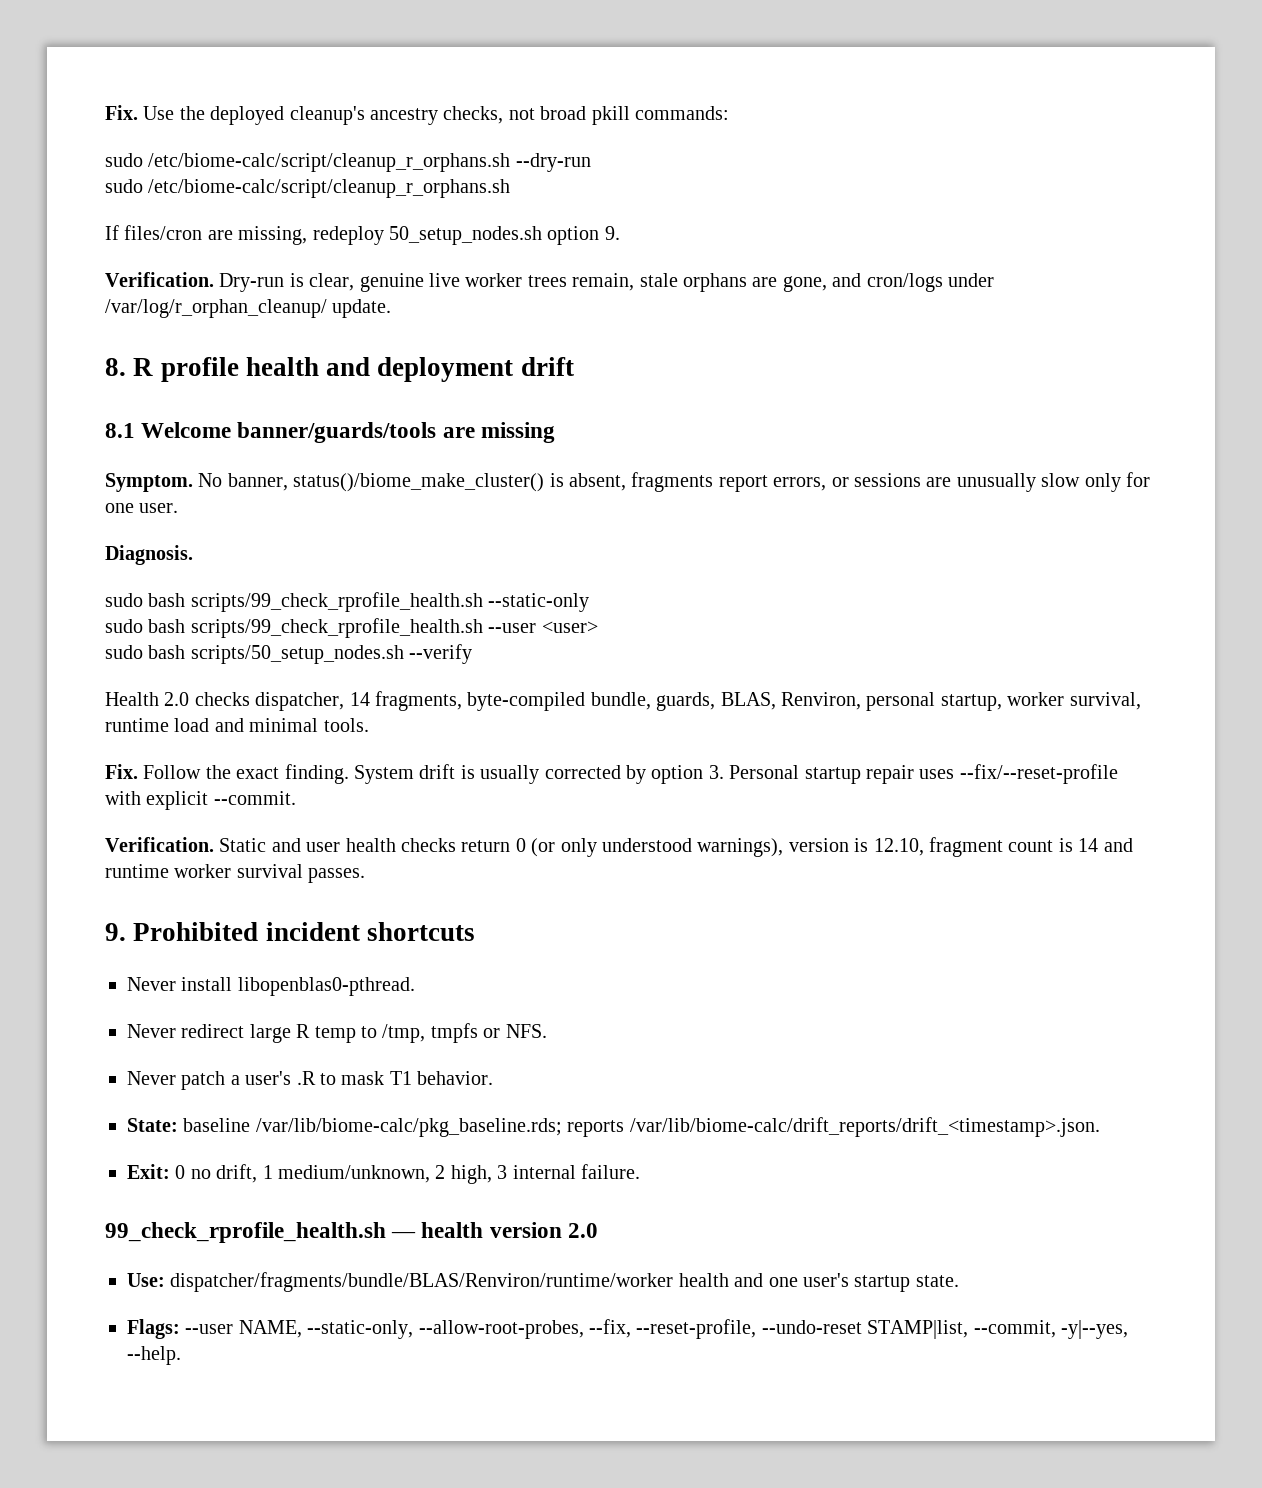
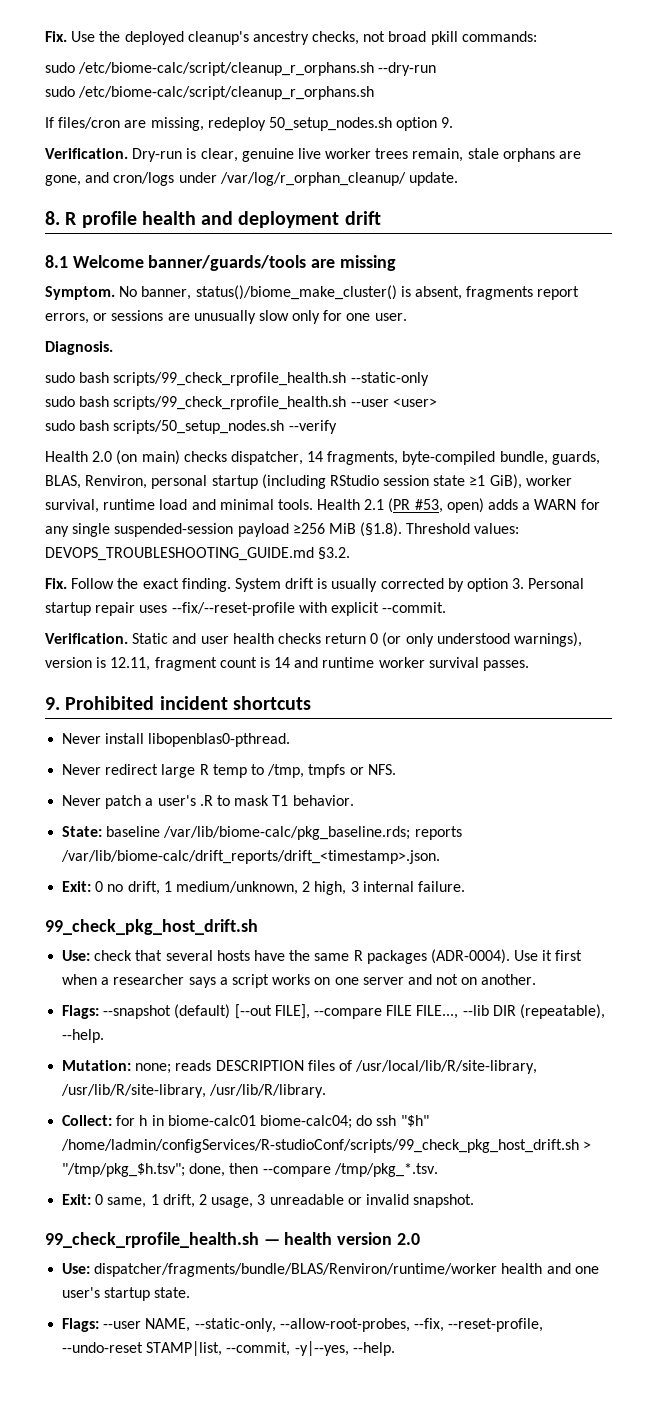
- Health 2.0 checks dispatcher, 14 fragments, byte-compiled bundle, guards, BLAS, Renviron, personal startup, worker survival, runtime load and minimal tools.
+ Health 2.0 (on main) checks dispatcher, 14 fragments, byte-compiled bundle, guards, BLAS, Renviron, personal startup (including RStudio session state ≥1 GiB), worker survival, runtime load and minimal tools. Health 2.1 (PR #53, open) adds a WARN for any single suspended-session payload ≥256 MiB (§1.8). Threshold values: DEVOPS_TROUBLESHOOTING_GUIDE.md §3.2.
- Static and user health checks return 0 (or only understood warnings), version is 12.10, fragment count is 14 and runtime worker survival passes.
+ Static and user health checks return 0 (or only understood warnings), version is 12.11, fragment count is 14 and runtime worker survival passes.
+ 99_check_pkg_host_drift.sh
+ Use: check that several hosts have the same R packages (ADR-0004). Use it first when a researcher says a script works on one server and not on another.
+ Flags: --snapshot (default) [--out FILE], --compare FILE FILE..., --lib DIR (repeatable), --help.
+ Mutation: none; reads DESCRIPTION files of /usr/local/lib/R/site-library, /usr/lib/R/site-library, /usr/lib/R/library.
+ Collect: for h in biome-calc01 biome-calc04; do ssh "$h" /home/ladmin/configServices/R-studioConf/scripts/99_check_pkg_host_drift.sh > "/tmp/pkg_$h.tsv"; done, then --compare /tmp/pkg_*.tsv.
+ Exit: 0 same, 1 drift, 2 usage, 3 unreadable or invalid snapshot.

